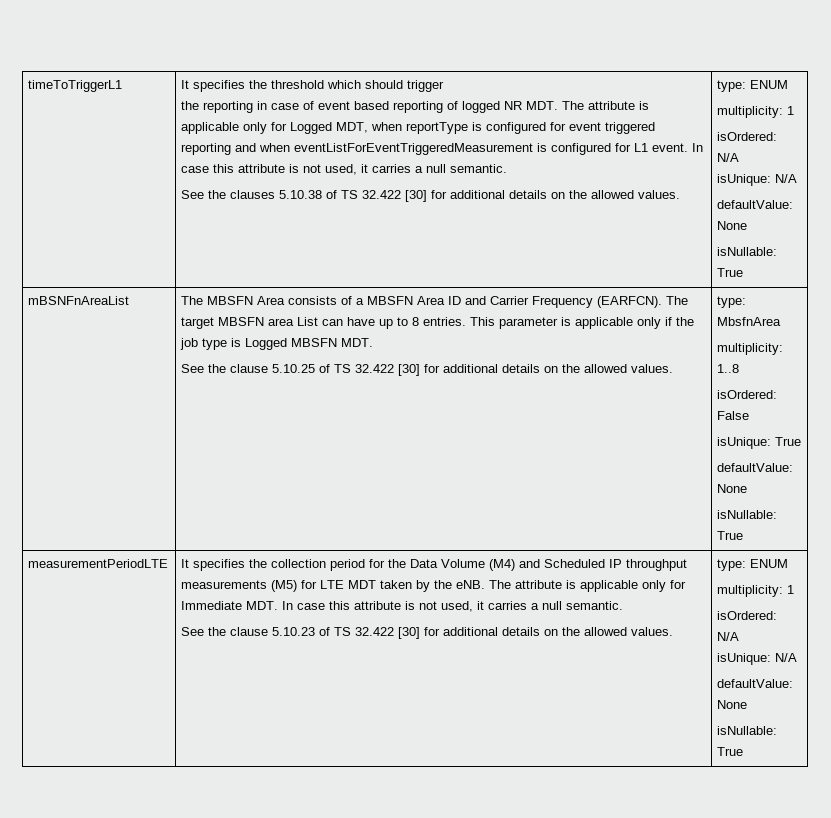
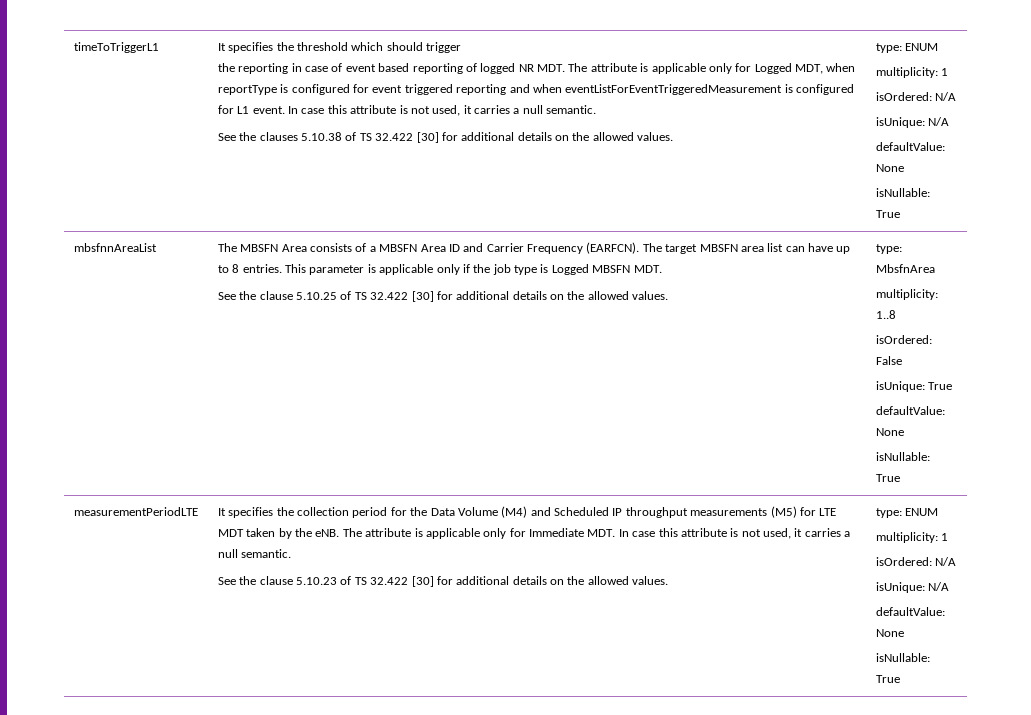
- mBSNFnAreaList
+ mbsfnnAreaList
- The target MBSFN area List can have up to 8 entries.
+ The target MBSFN area list can have up to 8 entries.

